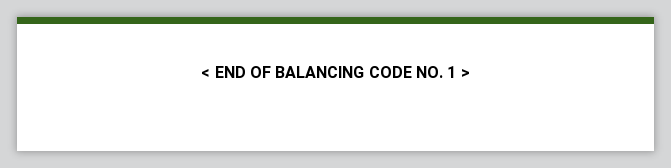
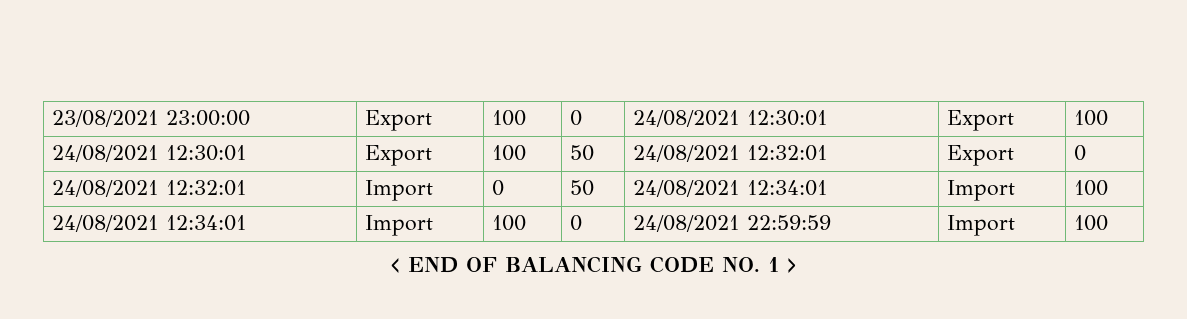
+ 23/08/2021 23:00:00 | Export | 100 | 0 | 24/08/2021 12:30:01 | Export | 100
+ 24/08/2021 12:30:01 | Export | 100 | 50 | 24/08/2021 12:32:01 | Export | 0
+ 24/08/2021 12:32:01 | Import | 0 | 50 | 24/08/2021 12:34:01 | Import | 100
+ 24/08/2021 12:34:01 | Import | 100 | 0 | 24/08/2021 22:59:59 | Import | 100

